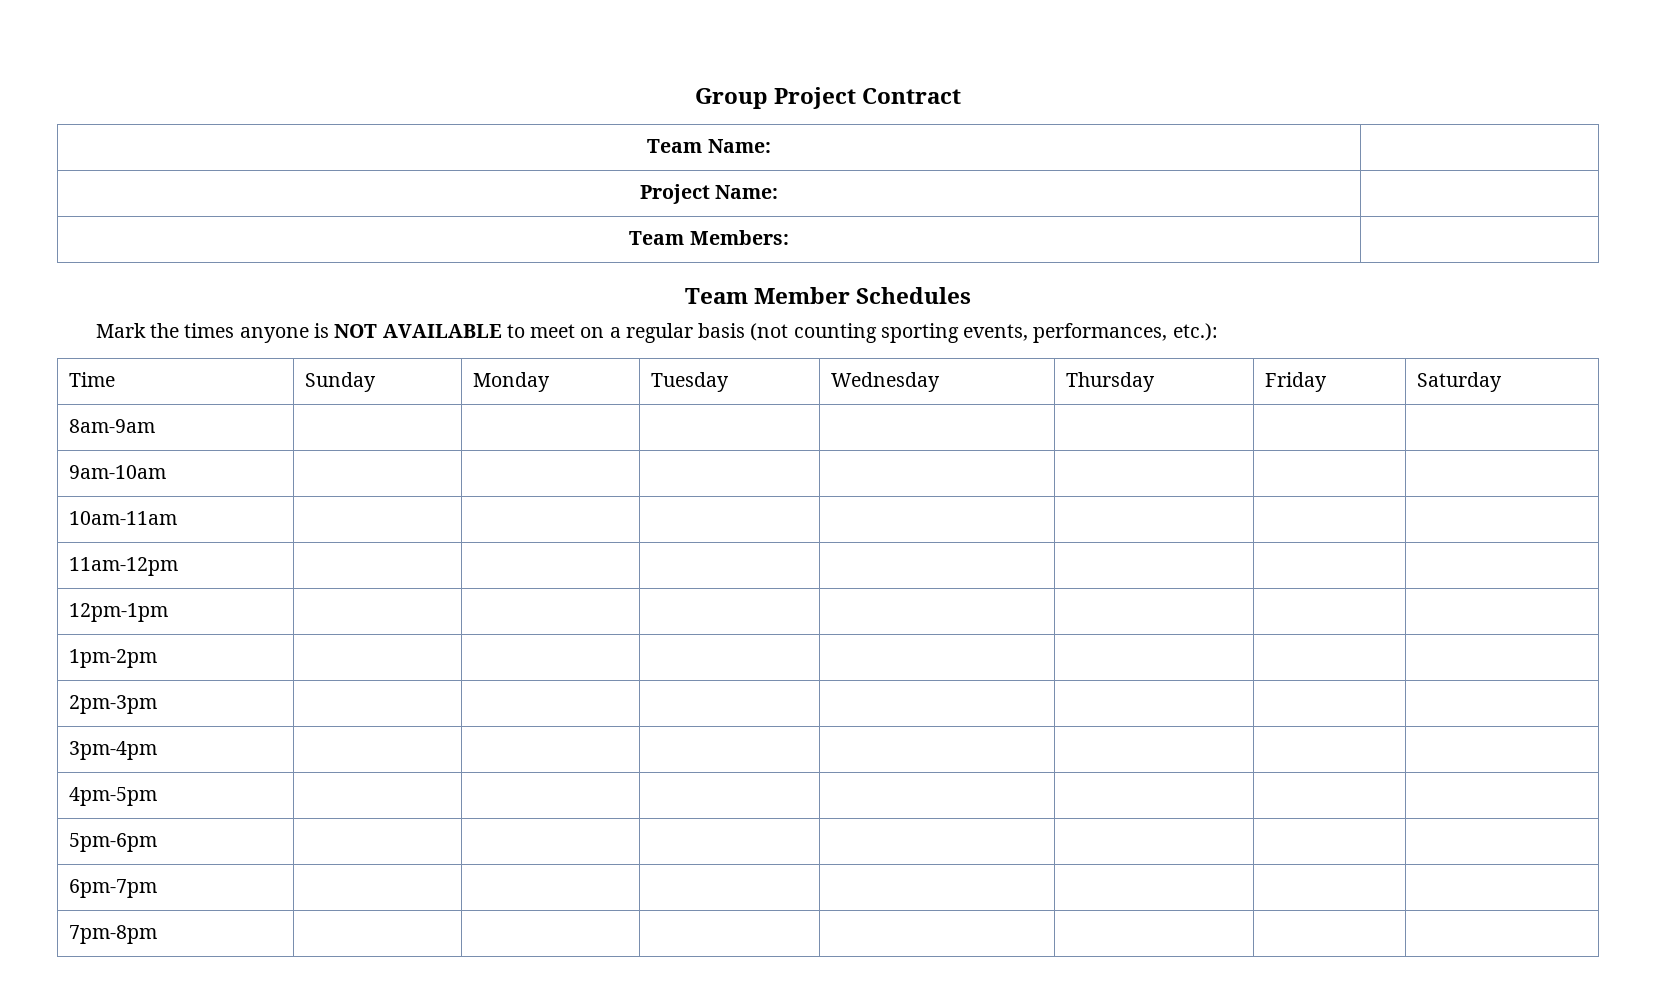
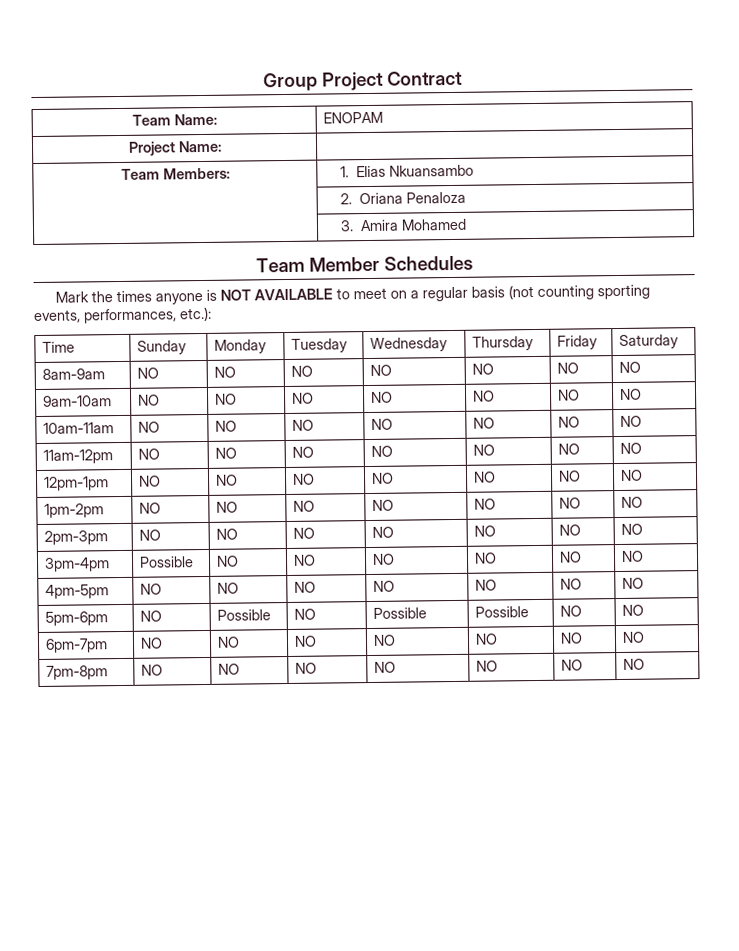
- Team Name: |
+ Team Name: | ENOPAM
- Team Members: |
+ Team Members: | 1. Elias Nkuansambo
+ | 2. Oriana Penaloza
+ | 3. Amira Mohamed
- 8am-9am | | | | | | |
- 9am-10am | | | | | | |
- 10am-11am | | | | | | |
- 11am-12pm | | | | | | |
- 12pm-1pm | | | | | | |
- 1pm-2pm | | | | | | |
- 2pm-3pm | | | | | | |
- 3pm-4pm | | | | | | |
- 4pm-5pm | | | | | | |
- 5pm-6pm | | | | | | |
- 6pm-7pm | | | | | | |
- 7pm-8pm | | | | | | |
+ 8am-9am | NO | NO | NO | NO | NO | NO | NO
+ 9am-10am | NO | NO | NO | NO | NO | NO | NO
+ 10am-11am | NO | NO | NO | NO | NO | NO | NO
+ 11am-12pm | NO | NO | NO | NO | NO | NO | NO
+ 12pm-1pm | NO | NO | NO | NO | NO | NO | NO
+ 1pm-2pm | NO | NO | NO | NO | NO | NO | NO
+ 2pm-3pm | NO | NO | NO | NO | NO | NO | NO
+ 3pm-4pm | Possible | NO | NO | NO | NO | NO | NO
+ 4pm-5pm | NO | NO | NO | NO | NO | NO | NO
+ 5pm-6pm | NO | Possible | NO | Possible | Possible | NO | NO
+ 6pm-7pm | NO | NO | NO | NO | NO | NO | NO
+ 7pm-8pm | NO | NO | NO | NO | NO | NO | NO

